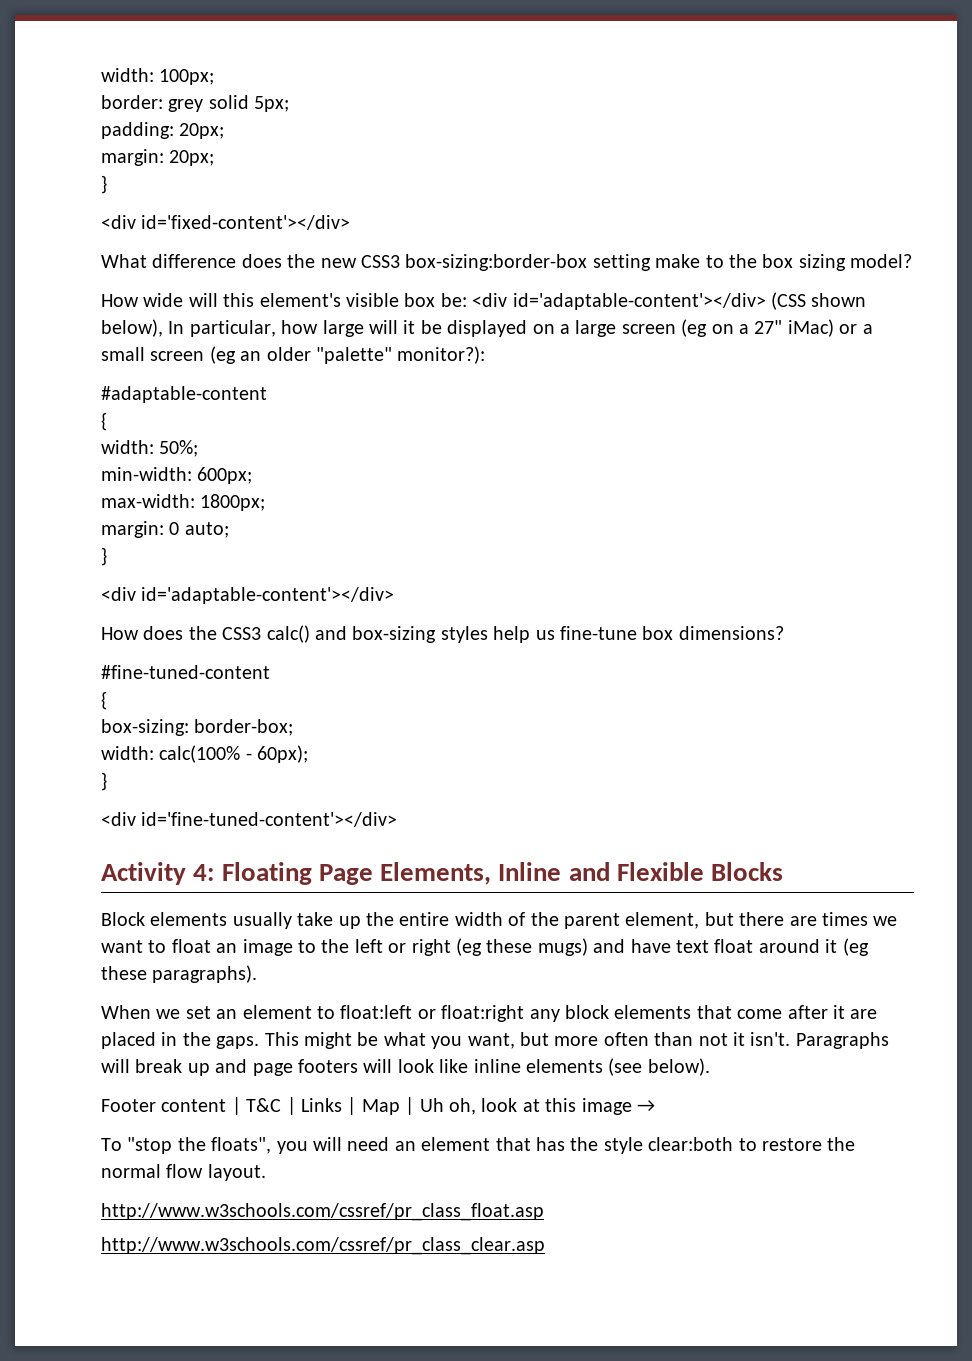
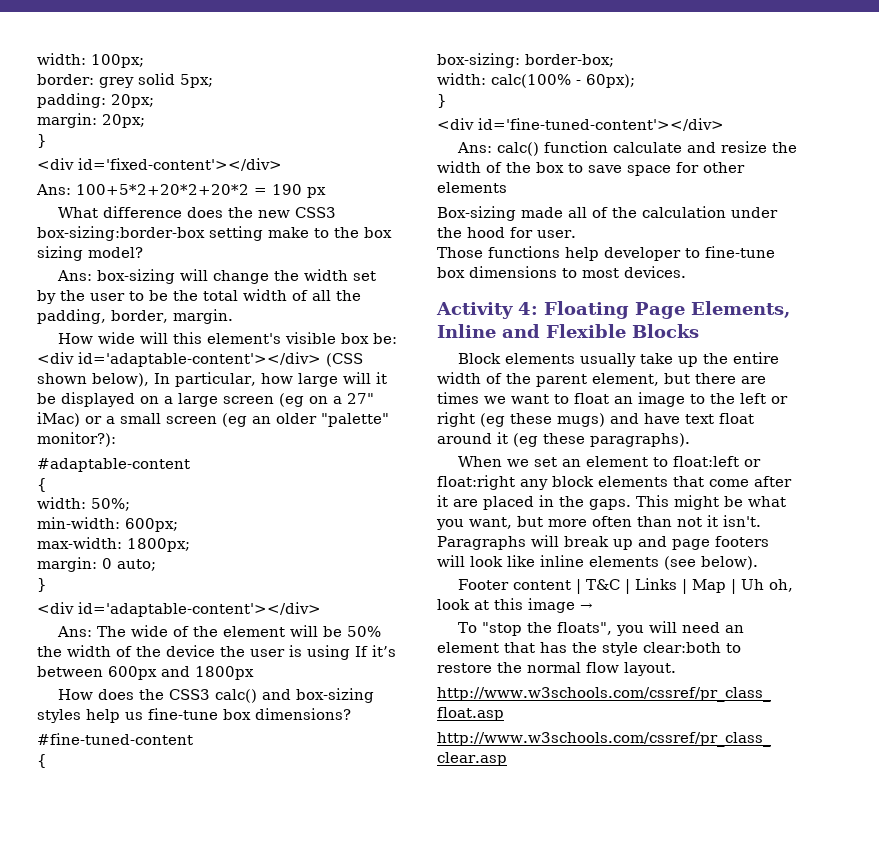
+ Ans: 100+5*2+20*2+20*2 = 190 px
+ Ans: box-sizing will change the width set by the user to be the total width of all the padding, border, margin.
+ Ans: The wide of the element will be 50% the width of the device the user is using If it’s between 600px and 1800px
+ Ans: calc() function calculate and resize the width of the box to save space for other elements
+ Box-sizing made all of the calculation under the hood for user.
+ Those functions help developer to fine-tune box dimensions to most devices.

